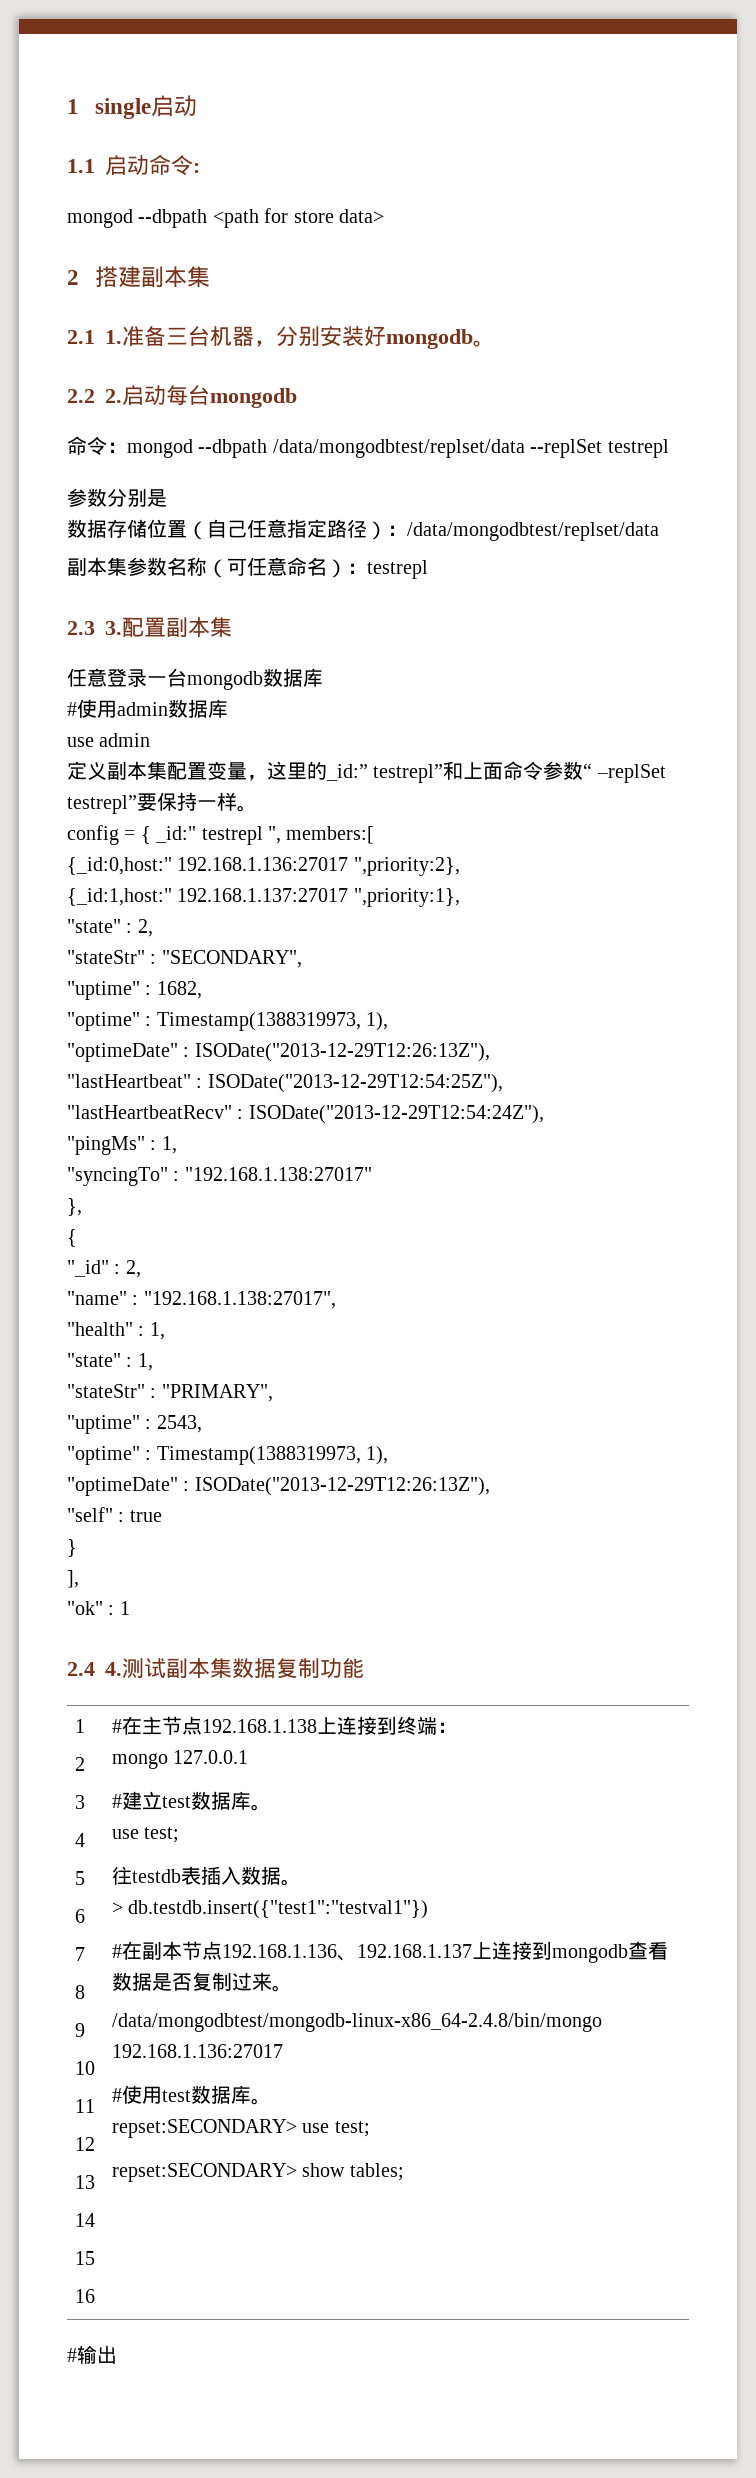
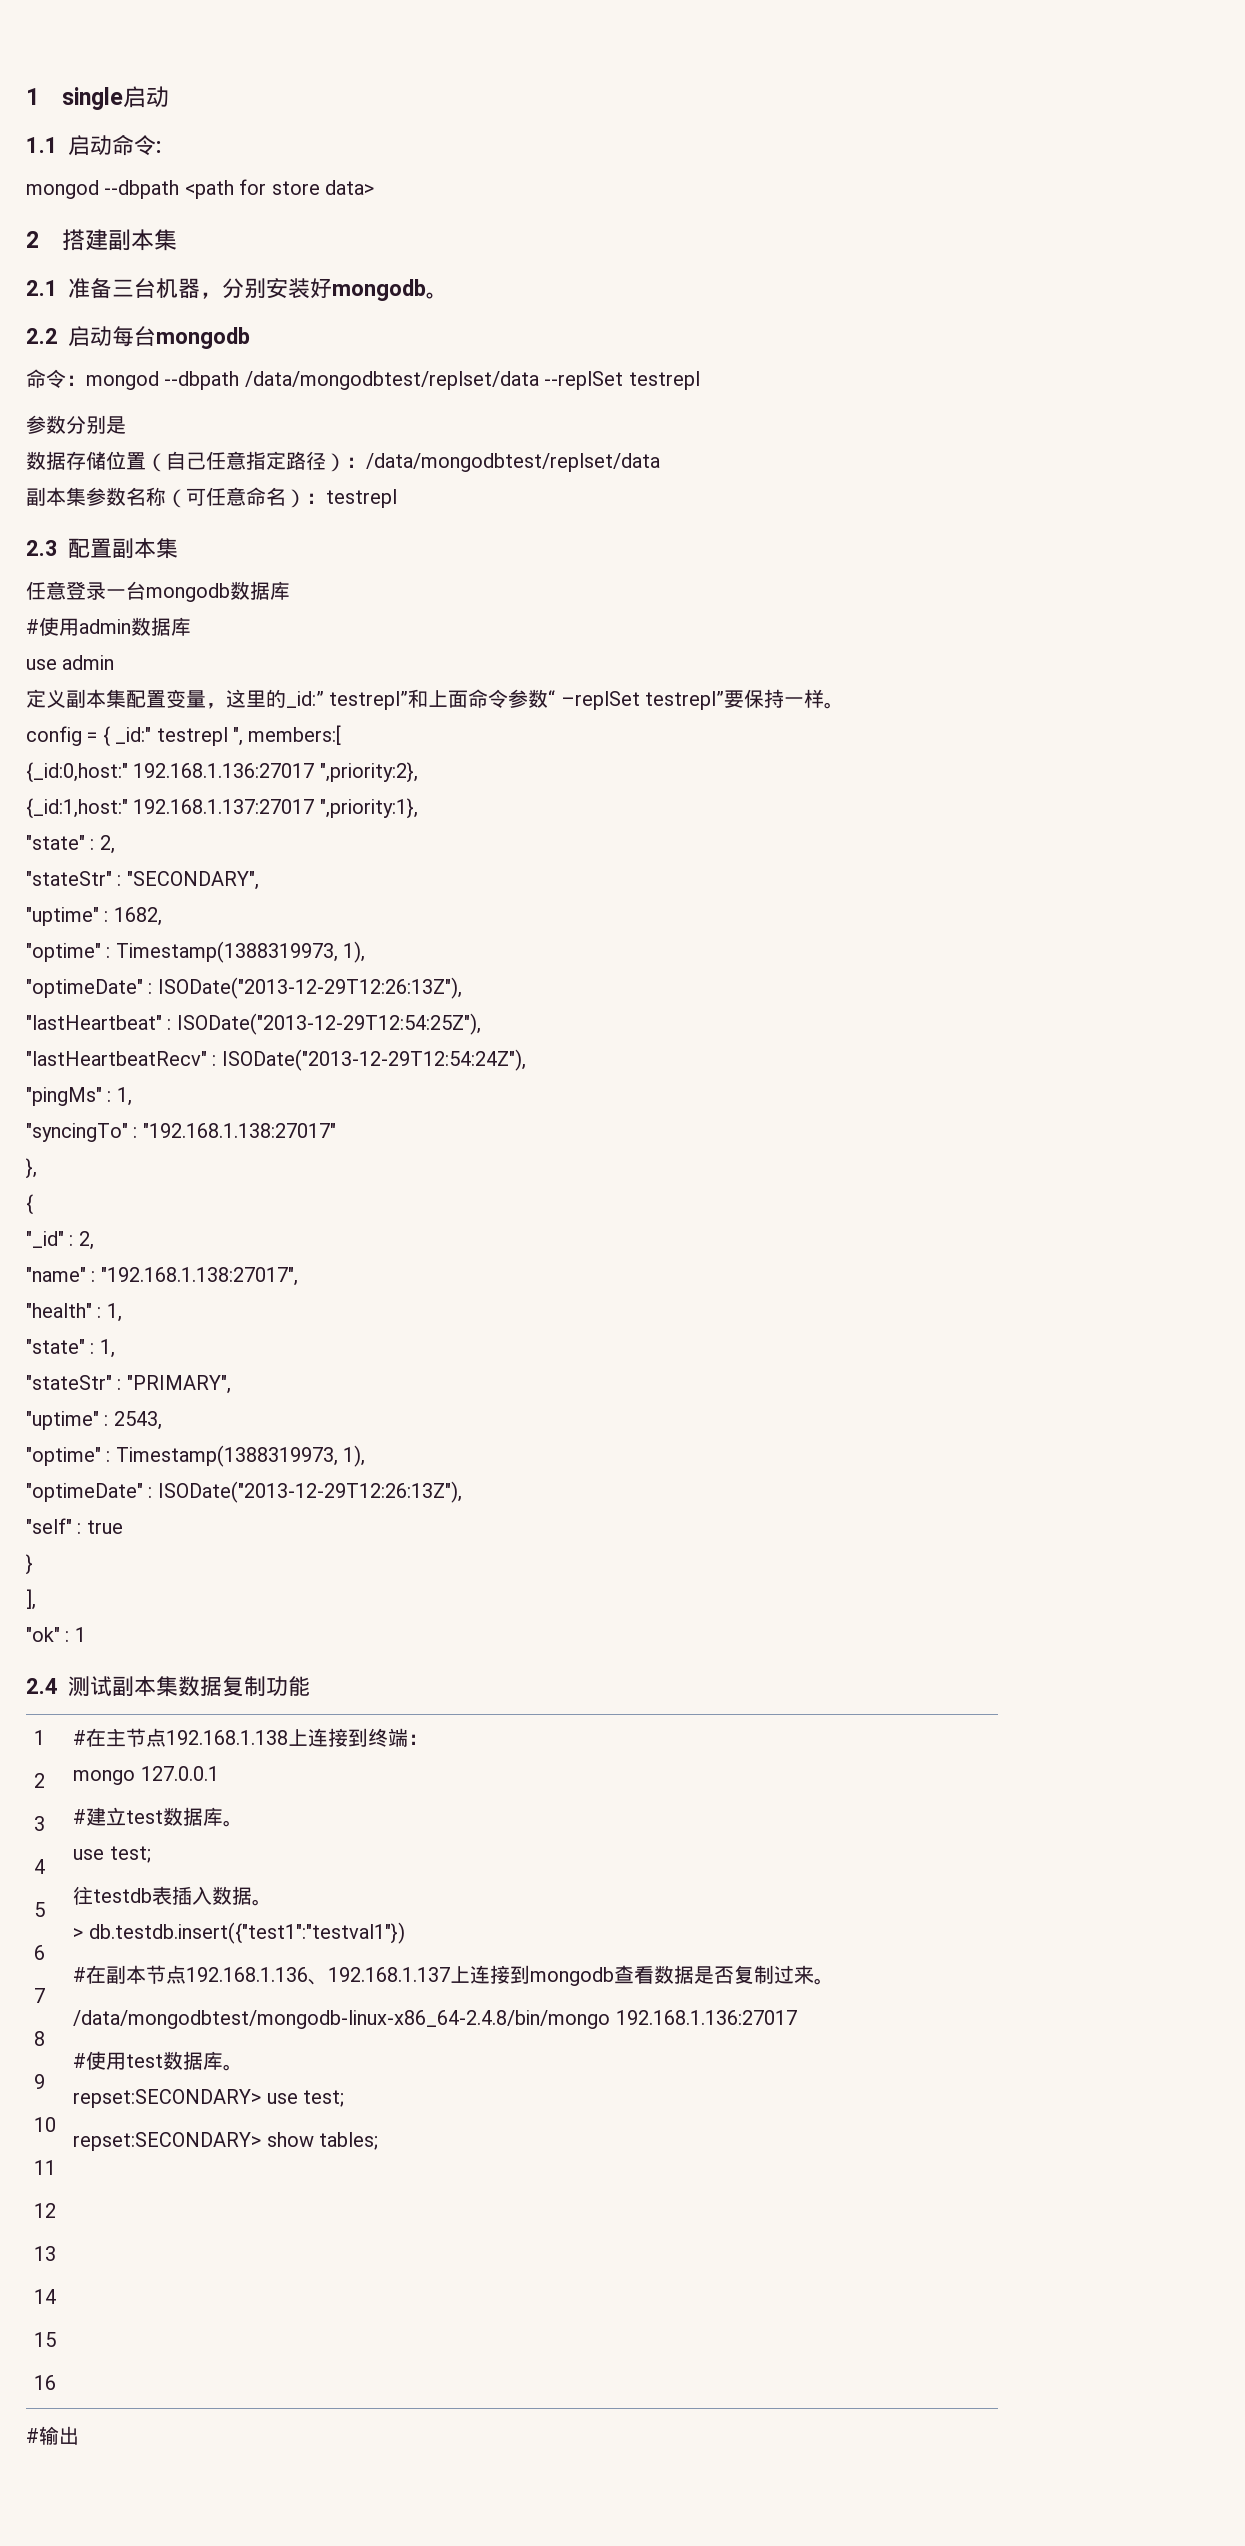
- 2.1 1.准备三台机器，分别安装好mongodb。
+ 2.1准备三台机器，分别安装好mongodb。
- 2.2 2.启动每台mongodb
+ 2.2启动每台mongodb
- 2.3 3.配置副本集
+ 2.3配置副本集
- 2.4 4.测试副本集数据复制功能
+ 2.4测试副本集数据复制功能

